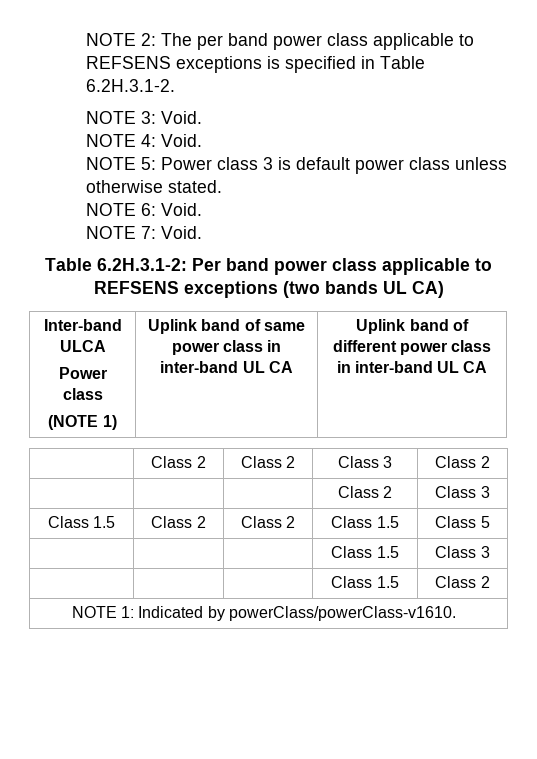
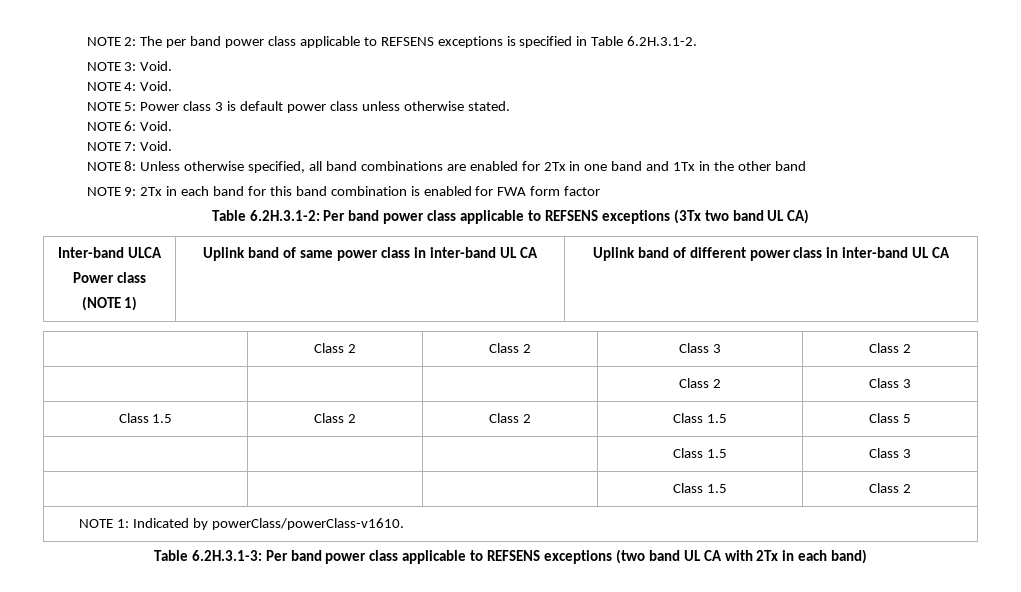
+ NOTE 8: Unless otherwise specified, all band combinations are enabled for 2Tx in one band and 1Tx in the other band
+ NOTE 9: 2Tx in each band for this band combination is enabled for FWA form factor
- Table 6.2H.3.1-2: Per band power class applicable to REFSENS exceptions (two bands UL CA)
+ Table 6.2H.3.1-2: Per band power class applicable to REFSENS exceptions (3Tx two band UL CA)
+ Table 6.2H.3.1-3: Per band power class applicable to REFSENS exceptions (two band UL CA with 2Tx in each band)

